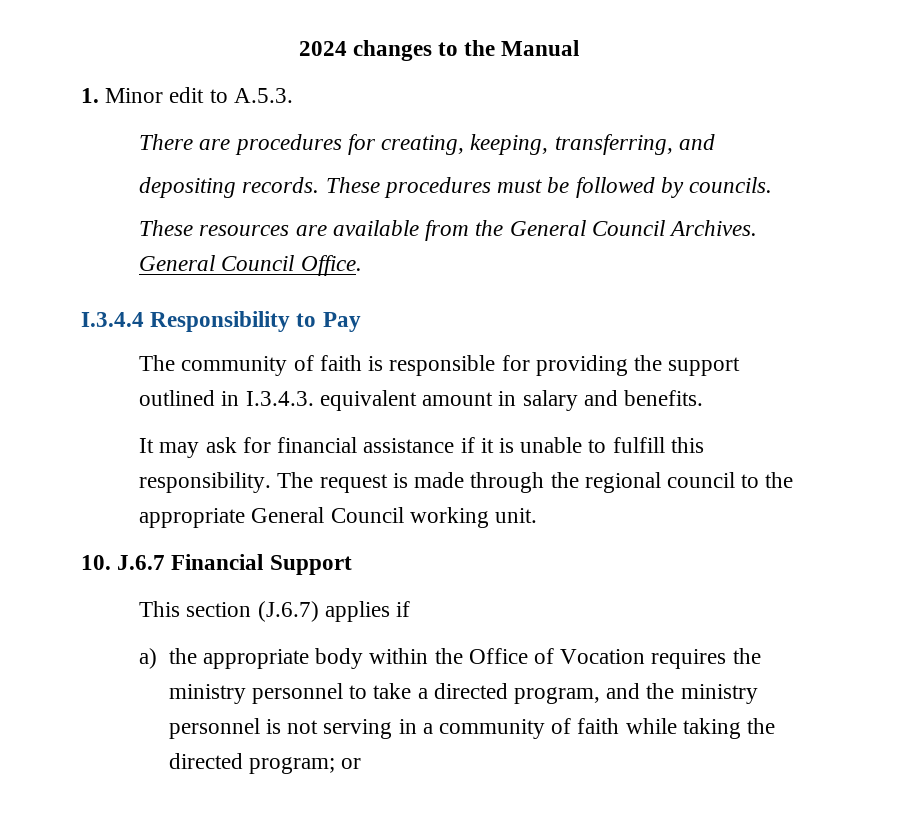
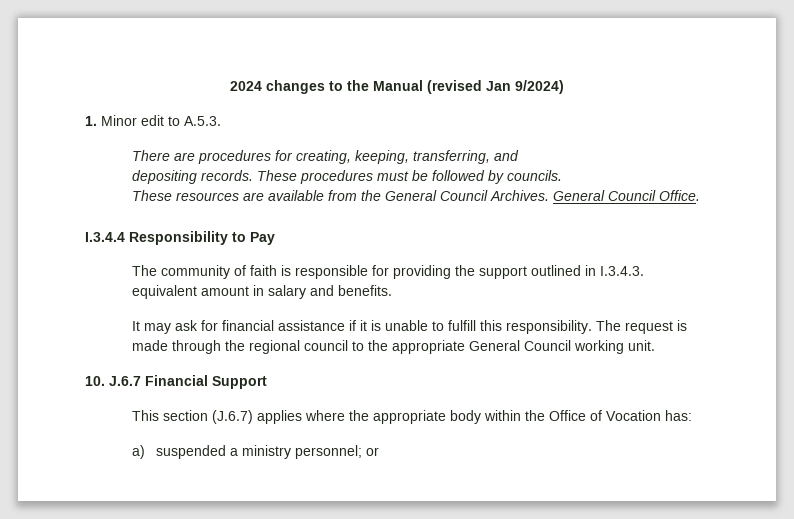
- 2024 changes to the Manual
+ 2024 changes to the Manual (revised Jan 9/2024)
- This section (J.6.7) applies if
- a) the appropriate body within the Office of Vocation requires the ministry personnel to take a directed program, and the ministry personnel is not serving in a community of faith while taking the directed program; or
+ This section (J.6.7) applies where the appropriate body within the Office of Vocation has:
+ a) suspended a ministry personnel; or

